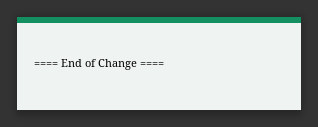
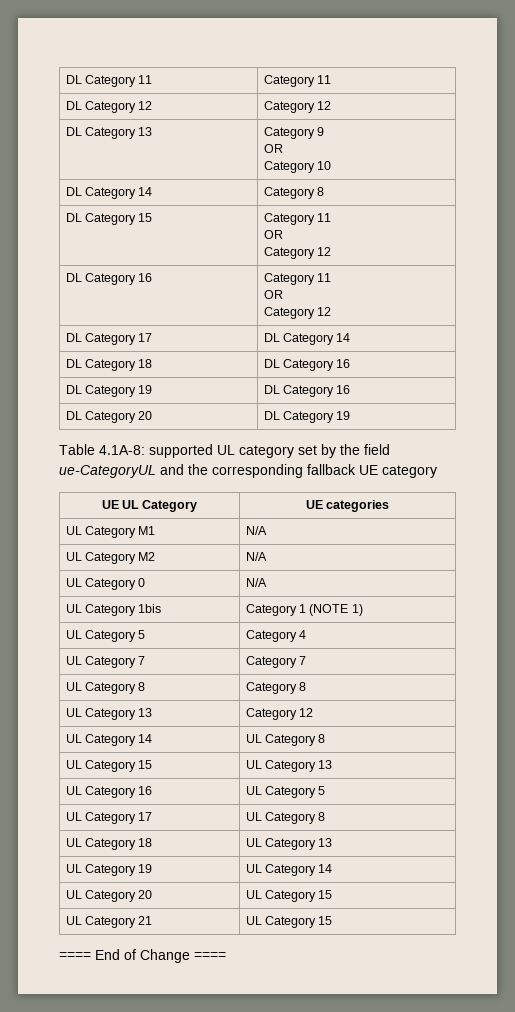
+ DL Category 11 | Category 11
+ DL Category 12 | Category 12
+ DL Category 13 | Category 9
+ OR
+ Category 10
+ DL Category 14 | Category 8
+ DL Category 15 | Category 11
+ OR
+ Category 12
+ DL Category 16 | Category 11
+ OR
+ Category 12
+ DL Category 17 | DL Category 14
+ DL Category 18 | DL Category 16
+ DL Category 19 | DL Category 16
+ DL Category 20 | DL Category 19
+ Table 4.1A-8: supported UL category set by the field ue-CategoryUL and the corresponding fallback UE category
+ UE UL Category | UE categories
+ UL Category M1 | N/A
+ UL Category M2 | N/A
+ UL Category 0 | N/A
+ UL Category 1bis | Category 1 (NOTE 1)
+ UL Category 5 | Category 4
+ UL Category 7 | Category 7
+ UL Category 8 | Category 8
+ UL Category 13 | Category 12
+ UL Category 14 | UL Category 8
+ UL Category 15 | UL Category 13
+ UL Category 16 | UL Category 5
+ UL Category 17 | UL Category 8
+ UL Category 18 | UL Category 13
+ UL Category 19 | UL Category 14
+ UL Category 20 | UL Category 15
+ UL Category 21 | UL Category 15

